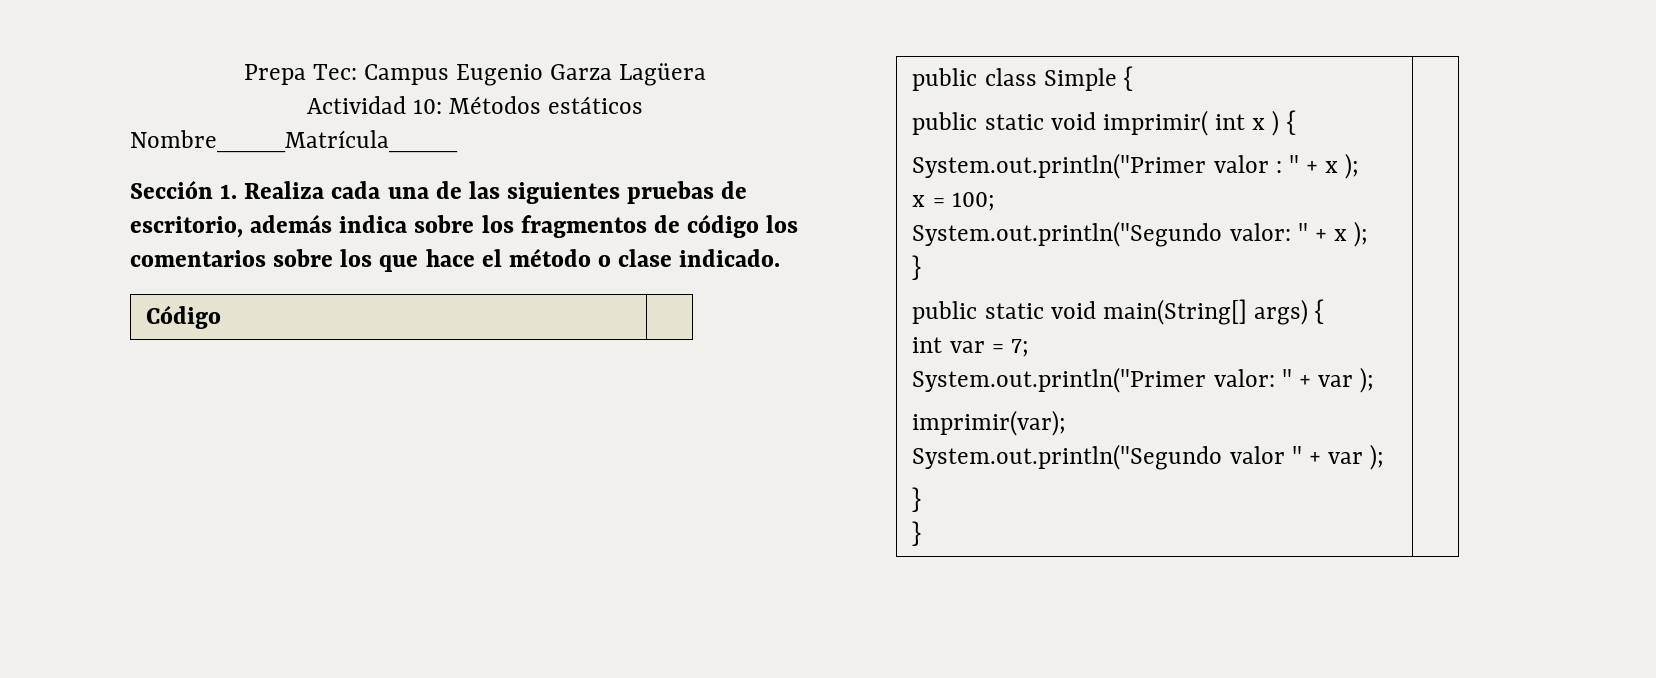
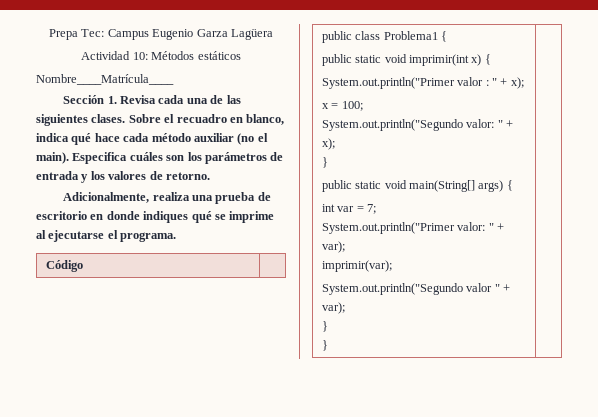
- Sección 1. Realiza cada una de las siguientes pruebas de escritorio, además indica sobre los fragmentos de código los comentarios sobre los que hace el método o clase indicado.
+ Sección 1. Revisa cada una de las siguientes clases. Sobre el recuadro en blanco, indica qué hace cada método auxiliar (no el main). Especifica cuáles son los parámetros de entrada y los valores de retorno.
+ Adicionalmente, realiza una prueba de escritorio en donde indiques qué se imprime al ejecutarse el programa.
- public class Simple {
+ public class Problema1 {
- public static void imprimir( int x ) {
+ public static void imprimir(int x) {
- System.out.println("Primer valor : " + x );
+ System.out.println("Primer valor : " + x);
- System.out.println("Segundo valor: " + x );
+ System.out.println("Segundo valor: " + x);
- System.out.println("Primer valor: " + var );
+ System.out.println("Primer valor: " + var);
- System.out.println("Segundo valor " + var );
+ System.out.println("Segundo valor " + var);

